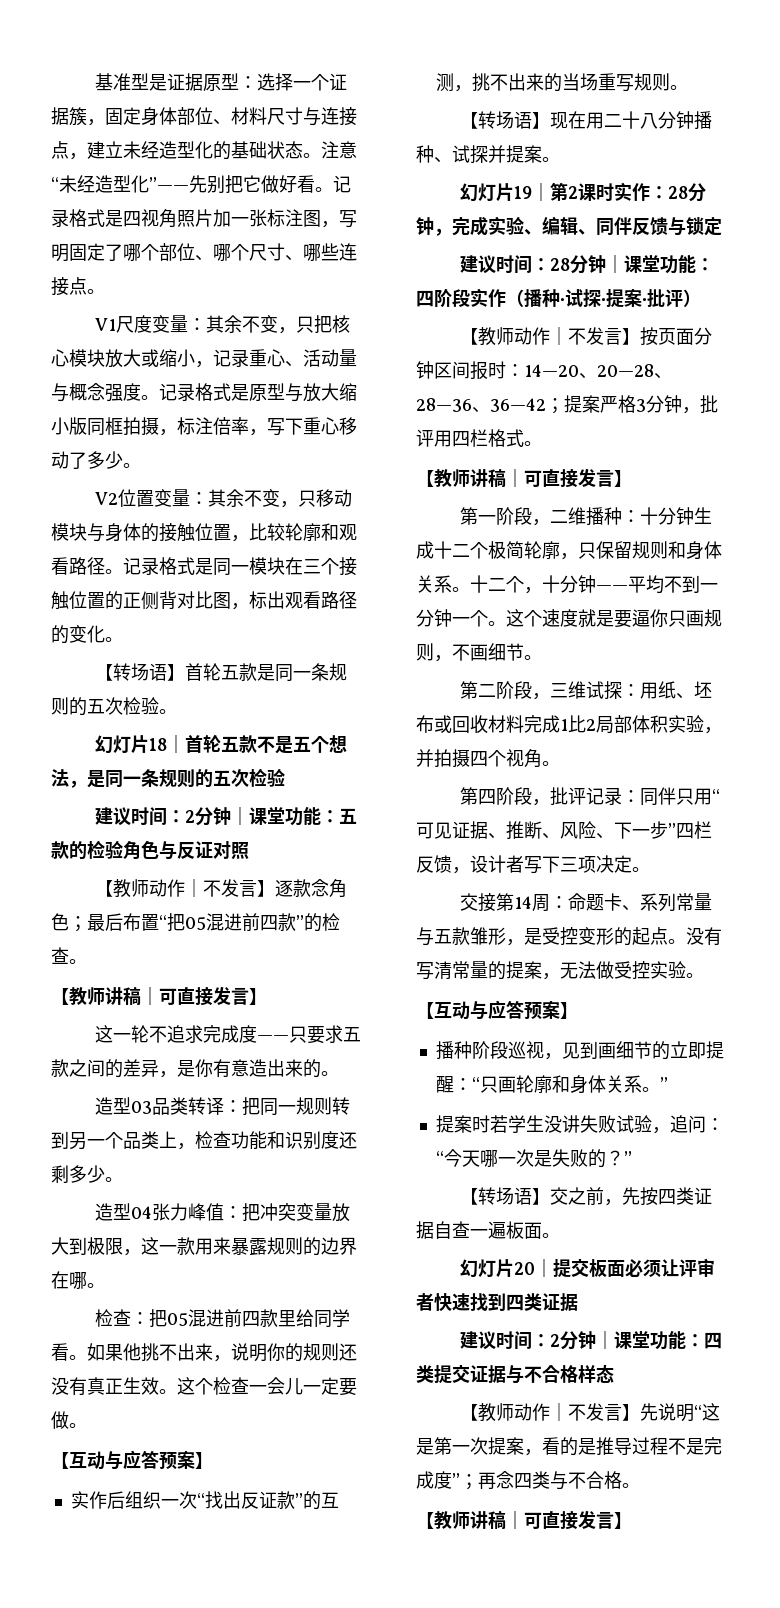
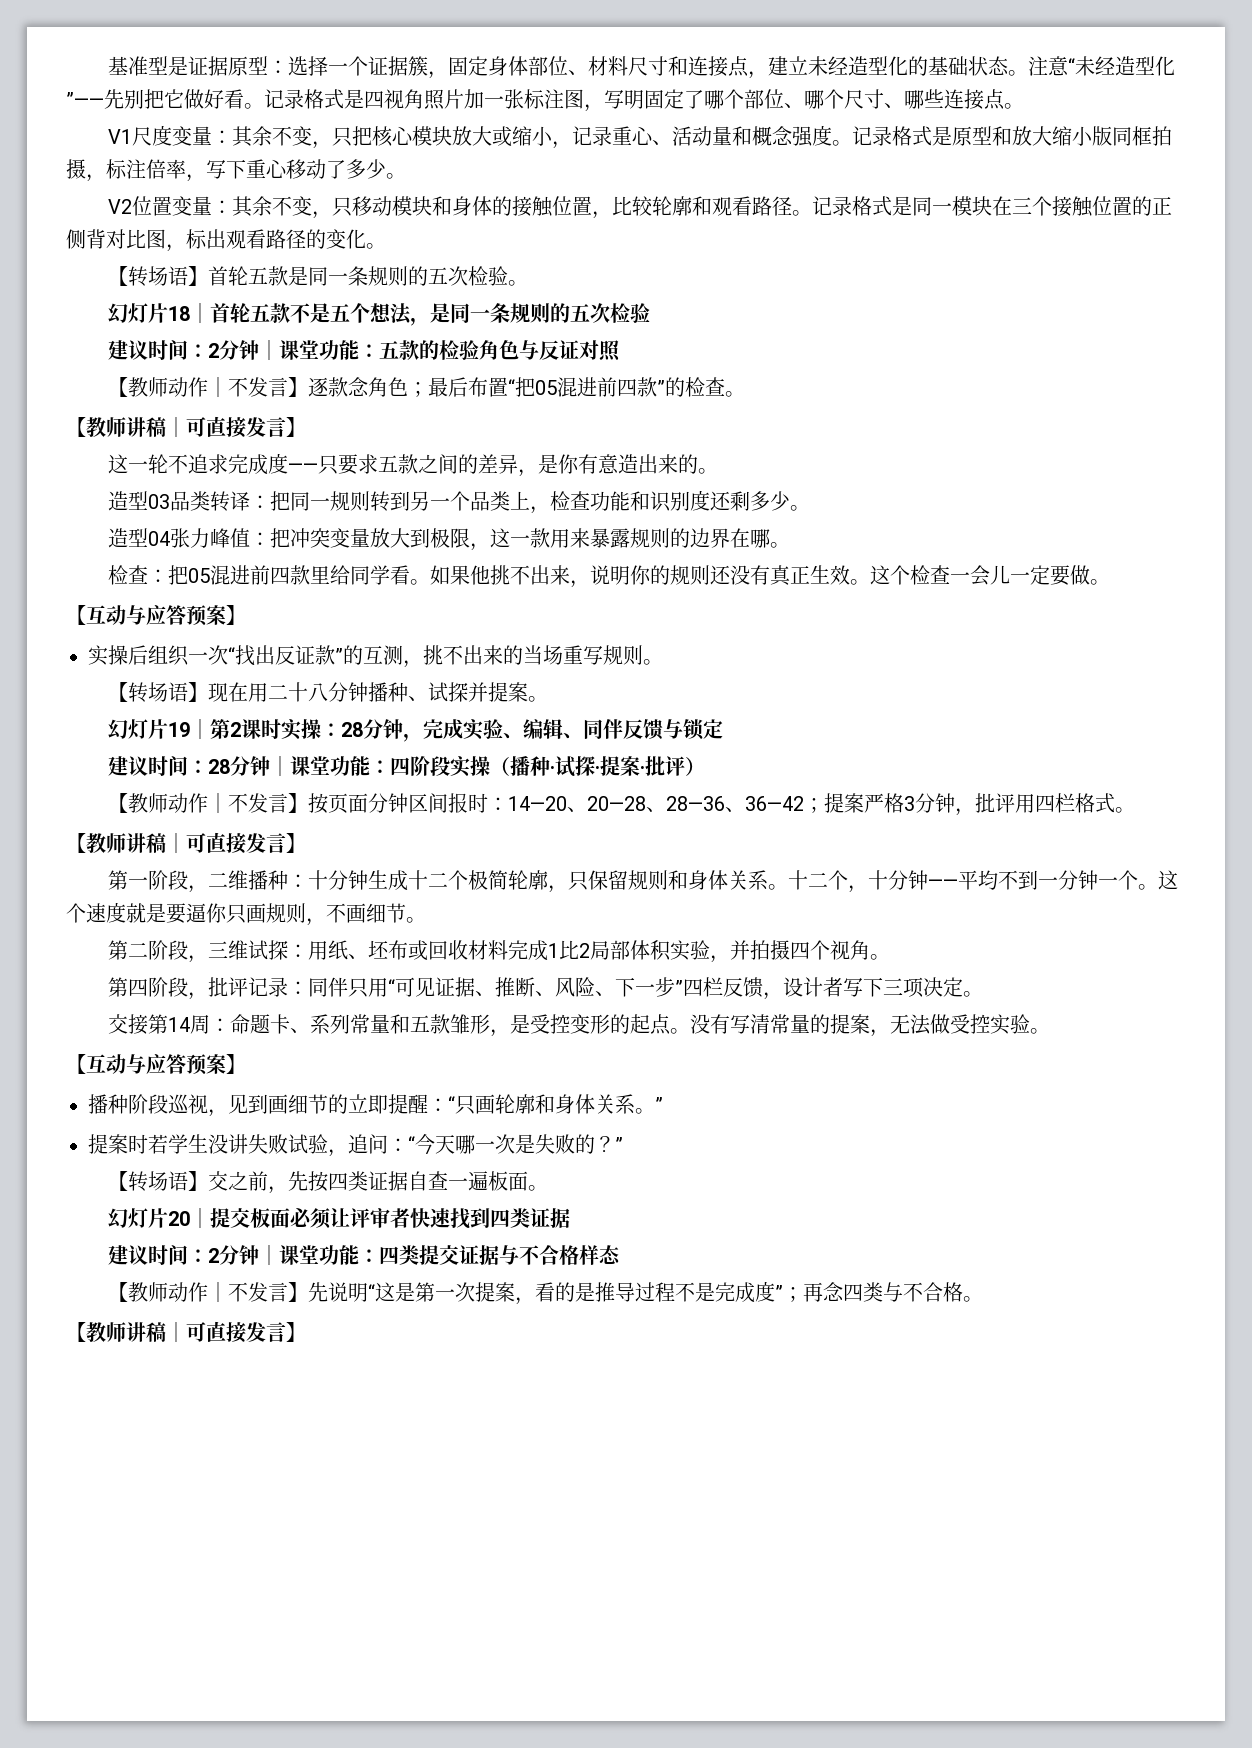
- 基准型是证据原型：选择一个证据簇，固定身体部位、材料尺寸与连接点，建立未经造型化的基础状态。
+ 基准型是证据原型：选择一个证据簇，固定身体部位、材料尺寸和连接点，建立未经造型化的基础状态。
- V1尺度变量：其余不变，只把核心模块放大或缩小，记录重心、活动量与概念强度。
+ V1尺度变量：其余不变，只把核心模块放大或缩小，记录重心、活动量和概念强度。
- 记录格式是原型与放大缩小版同框拍摄，标注倍率，写下重心移动了多少。
+ 记录格式是原型和放大缩小版同框拍摄，标注倍率，写下重心移动了多少。
- V2位置变量：其余不变，只移动模块与身体的接触位置，比较轮廓和观看路径。
+ V2位置变量：其余不变，只移动模块和身体的接触位置，比较轮廓和观看路径。
- 实作后组织一次“找出反证款”的互测，挑不出来的当场重写规则。
+ 实操后组织一次“找出反证款”的互测，挑不出来的当场重写规则。
- 幻灯片19｜第2课时实作：28分钟，完成实验、编辑、同伴反馈与锁定
+ 幻灯片19｜第2课时实操：28分钟，完成实验、编辑、同伴反馈与锁定
- 建议时间：28分钟｜课堂功能：四阶段实作（播种·试探·提案·批评）
+ 建议时间：28分钟｜课堂功能：四阶段实操（播种·试探·提案·批评）
- 交接第14周：命题卡、系列常量与五款雏形，是受控变形的起点。
+ 交接第14周：命题卡、系列常量和五款雏形，是受控变形的起点。

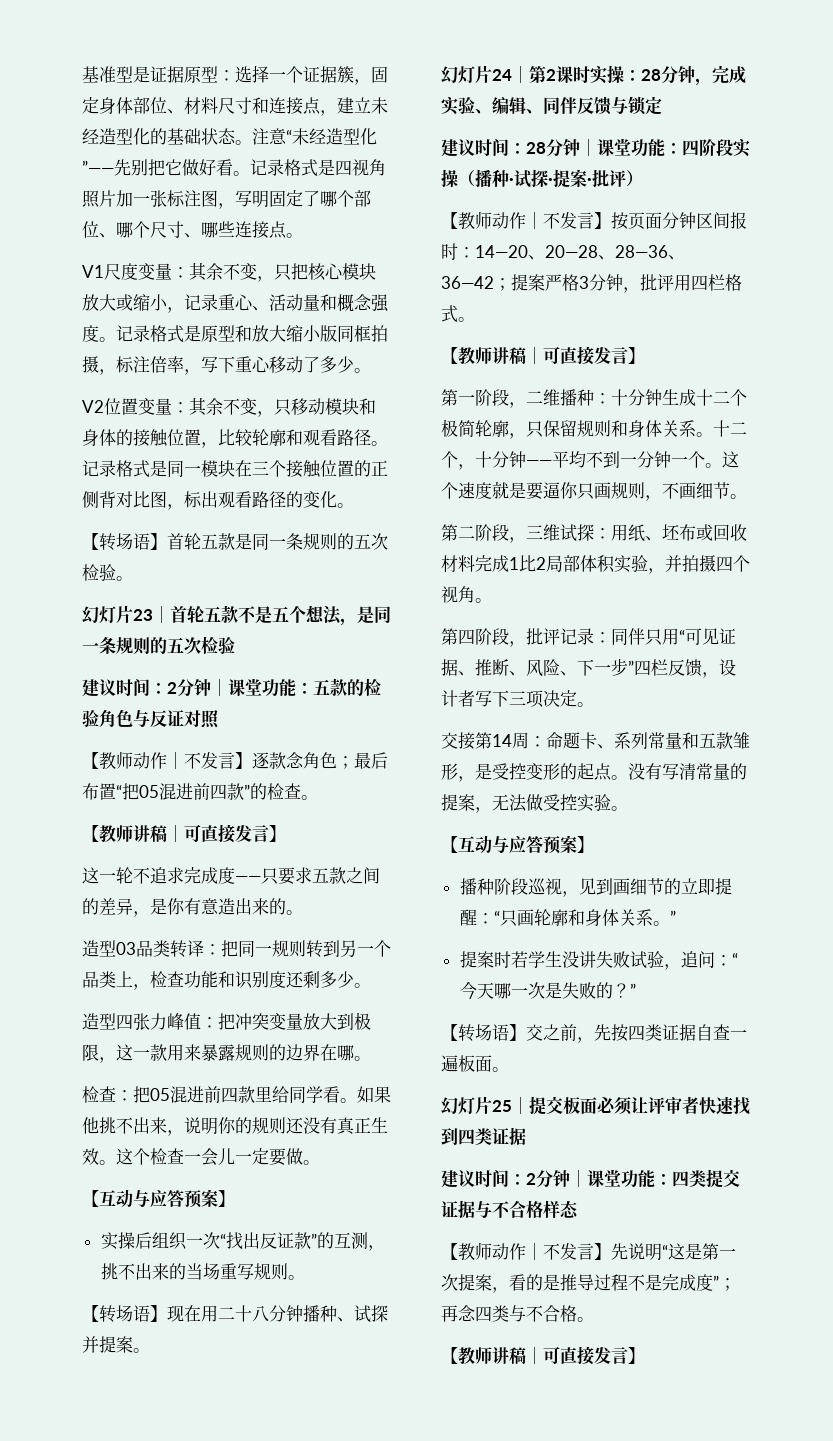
- 幻灯片18｜首轮五款不是五个想法，是同一条规则的五次检验
+ 幻灯片23｜首轮五款不是五个想法，是同一条规则的五次检验
- 造型04张力峰值：把冲突变量放大到极限，这一款用来暴露规则的边界在哪。
+ 造型四张力峰值：把冲突变量放大到极限，这一款用来暴露规则的边界在哪。
- 幻灯片19｜第2课时实操：28分钟，完成实验、编辑、同伴反馈与锁定
+ 幻灯片24｜第2课时实操：28分钟，完成实验、编辑、同伴反馈与锁定
- 幻灯片20｜提交板面必须让评审者快速找到四类证据
+ 幻灯片25｜提交板面必须让评审者快速找到四类证据

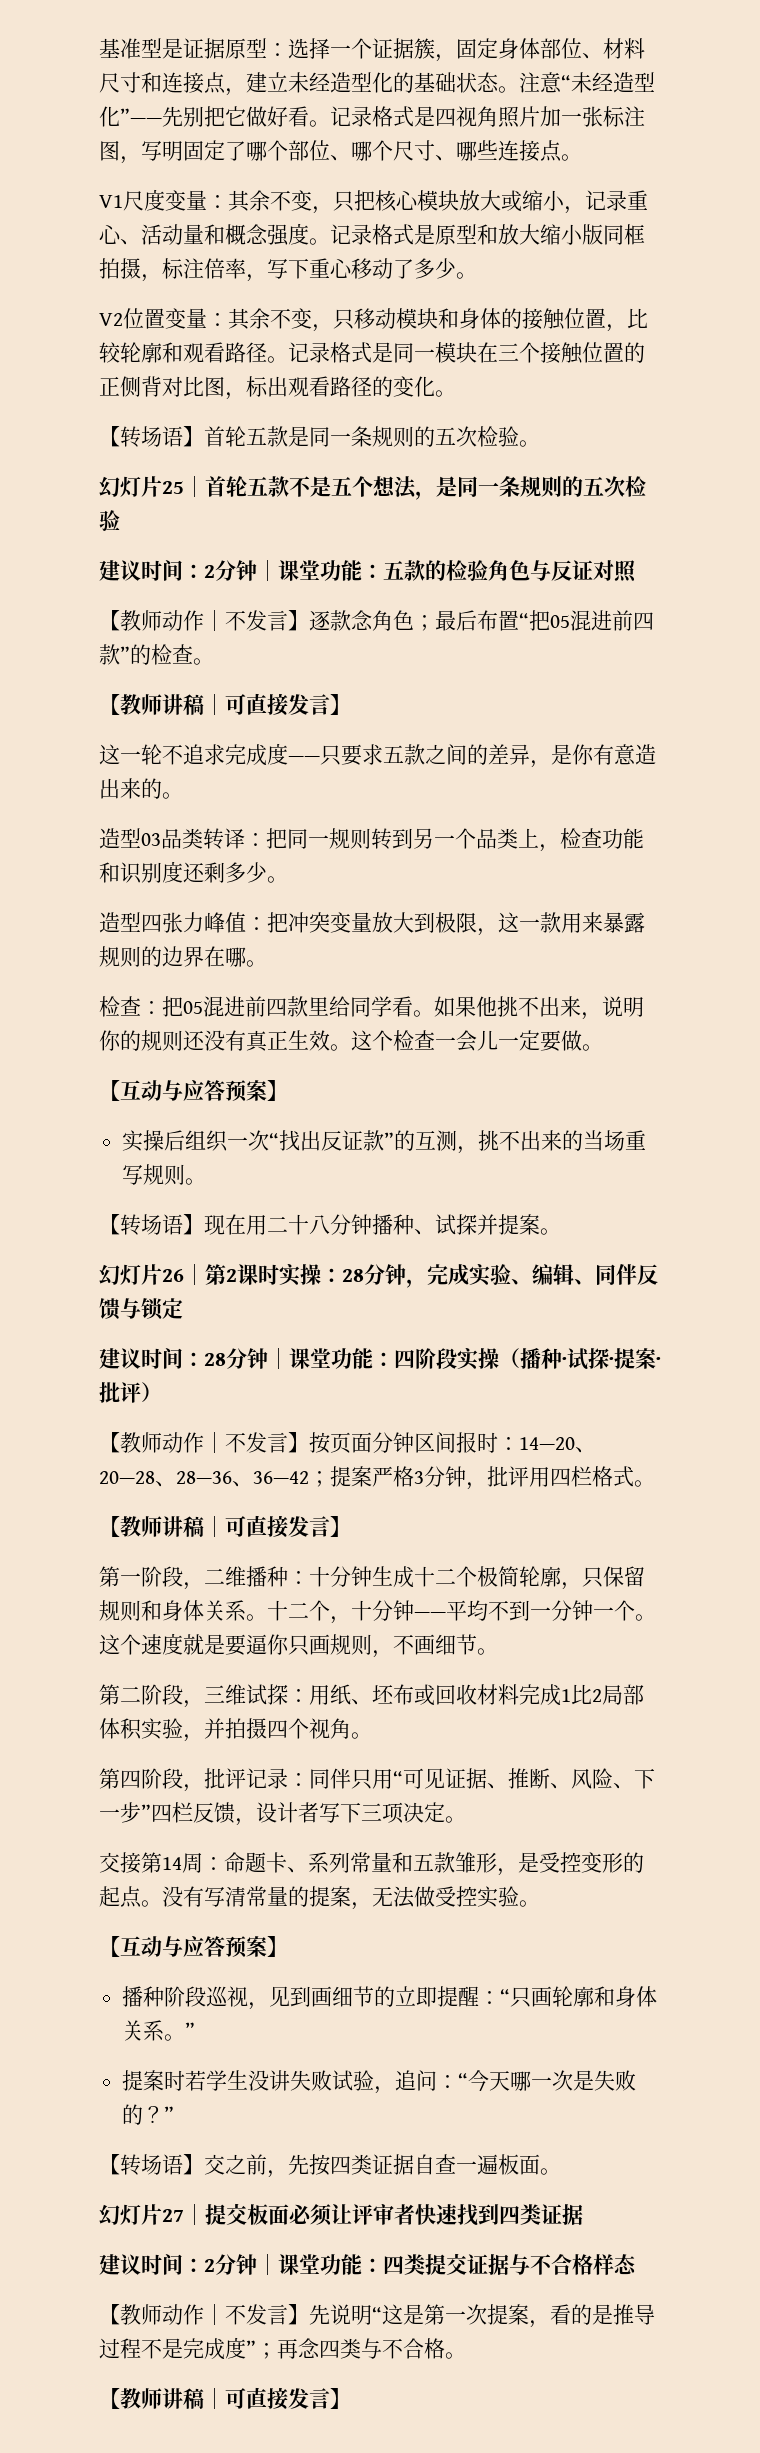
- 幻灯片23｜首轮五款不是五个想法，是同一条规则的五次检验
+ 幻灯片25｜首轮五款不是五个想法，是同一条规则的五次检验
- 幻灯片24｜第2课时实操：28分钟，完成实验、编辑、同伴反馈与锁定
+ 幻灯片26｜第2课时实操：28分钟，完成实验、编辑、同伴反馈与锁定
- 幻灯片25｜提交板面必须让评审者快速找到四类证据
+ 幻灯片27｜提交板面必须让评审者快速找到四类证据

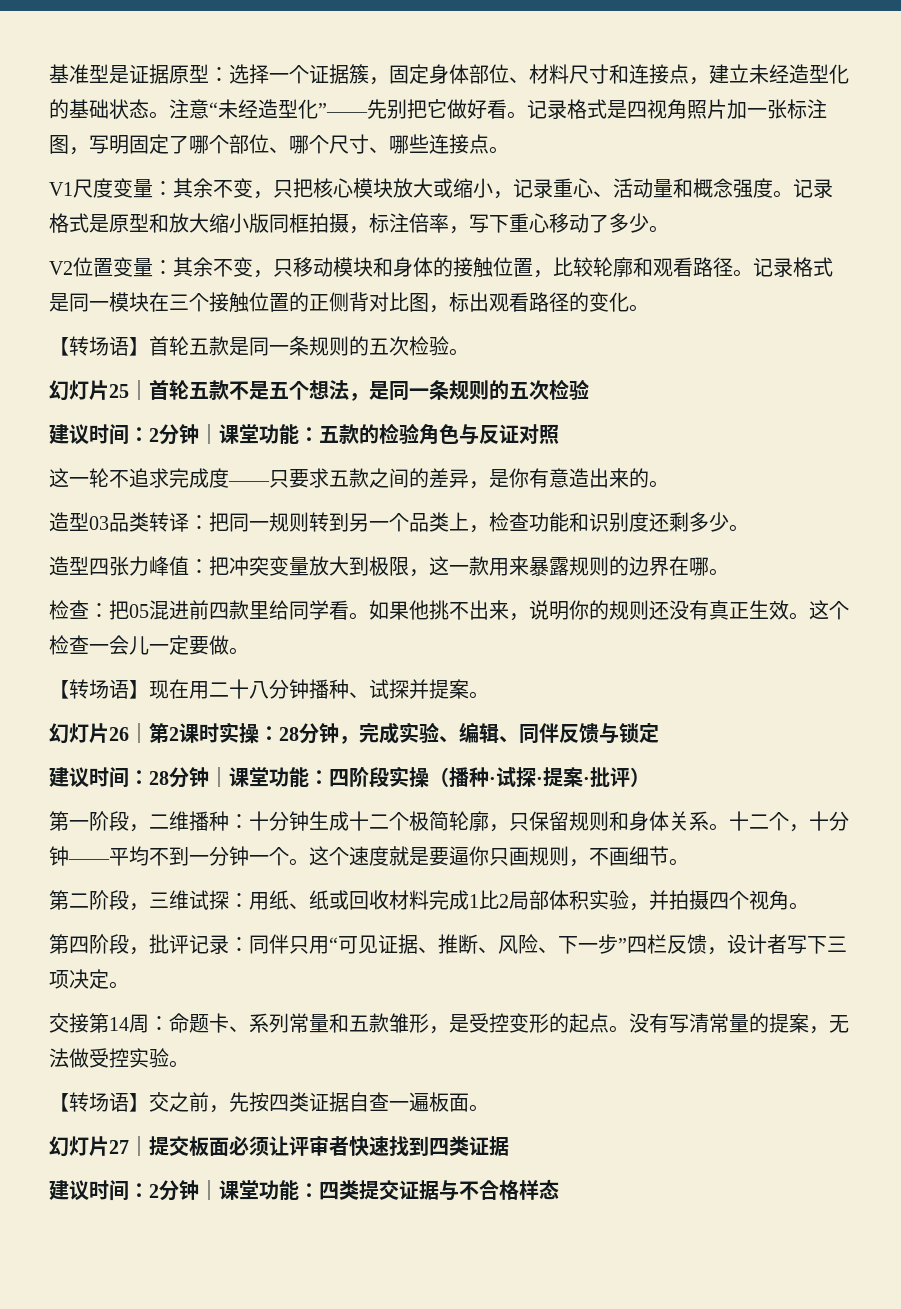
- 【教师动作｜不发言】逐款念角色；最后布置“把05混进前四款”的检查。
- 【教师讲稿｜可直接发言】
  这个检查一会儿一定要做。
- 【互动与应答预案】
- 实操后组织一次“找出反证款”的互测，挑不出来的当场重写规则。
- 【教师动作｜不发言】按页面分钟区间报时：14—20、20—28、28—36、36—42；提案严格3分钟，批评用四栏格式。
- 【教师讲稿｜可直接发言】
- 第二阶段，三维试探：用纸、坯布或回收材料完成1比2局部体积实验，并拍摄四个视角。
+ 第二阶段，三维试探：用纸、纸或回收材料完成1比2局部体积实验，并拍摄四个视角。
  没有写清常量的提案，无法做受控实验。
- 【互动与应答预案】
- 播种阶段巡视，见到画细节的立即提醒：“只画轮廓和身体关系。”
- 提案时若学生没讲失败试验，追问：“今天哪一次是失败的？”
- 【教师动作｜不发言】先说明“这是第一次提案，看的是推导过程不是完成度”；再念四类与不合格。
- 【教师讲稿｜可直接发言】

